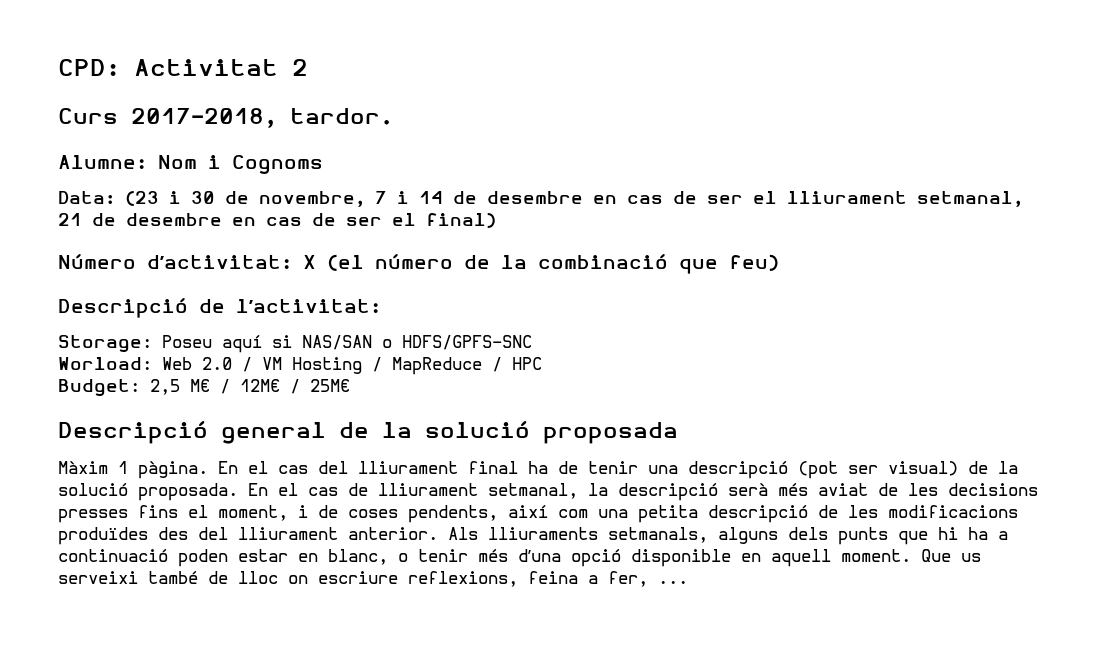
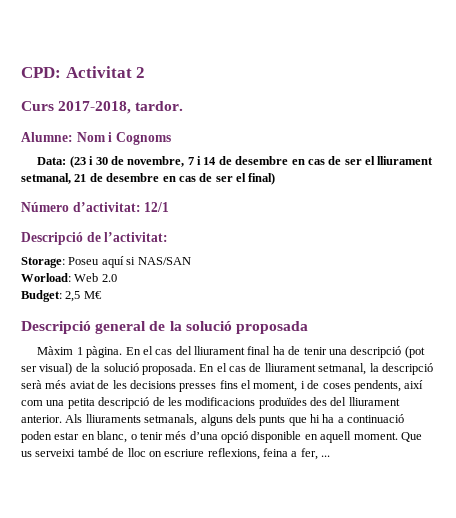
- Número d’activitat: X (el número de la combinació que feu)
+ Número d’activitat: 12/1
- Storage: Poseu aquí si NAS/SAN o HDFS/GPFS-SNC
+ Storage: Poseu aquí si NAS/SAN
- Worload: Web 2.0 / VM Hosting / MapReduce / HPC
+ Worload: Web 2.0
- Budget: 2,5 M€ / 12M€ / 25M€
+ Budget: 2,5 M€

